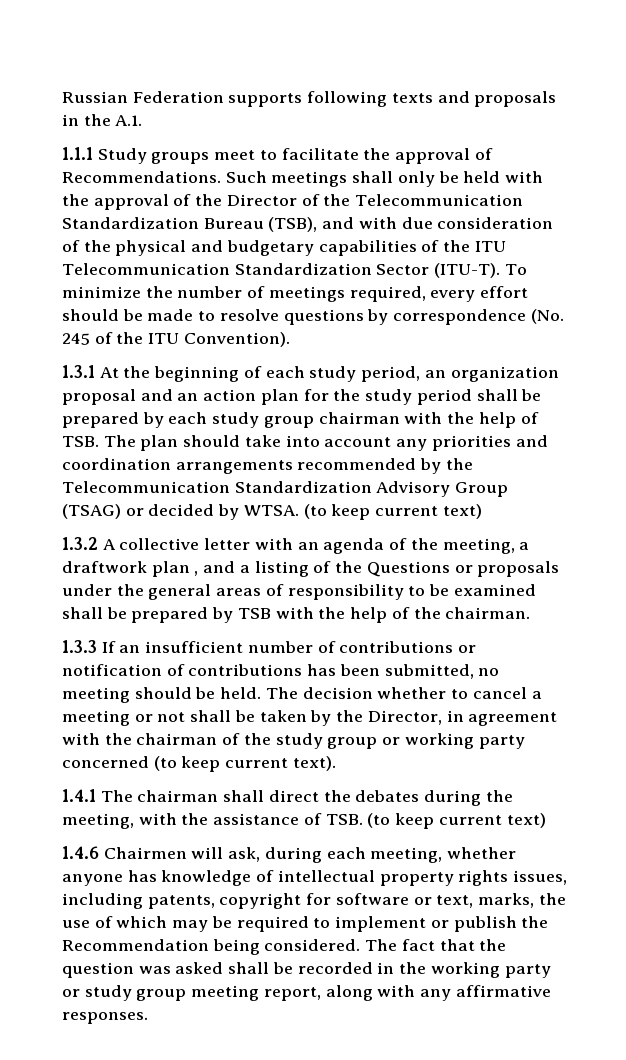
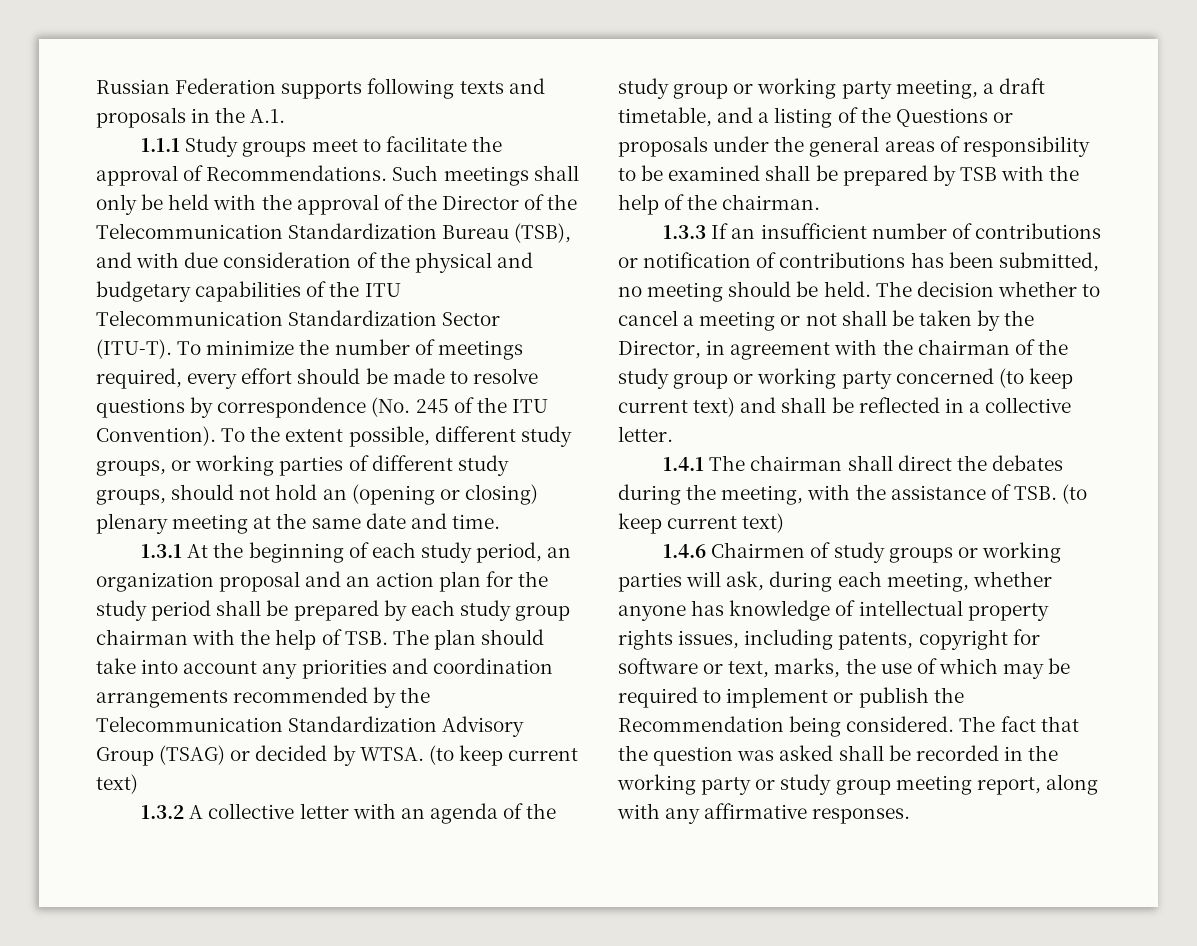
+ To the extent possible, different study groups, or working parties of different study groups, should not hold an (opening or closing) plenary meeting at the same date and time.
- 1.3.2 A collective letter with an agenda of the meeting, a draftwork plan , and a listing of the Questions or proposals under the general areas of responsibility to be examined shall be prepared by TSB with the help of the chairman.
+ 1.3.2 A collective letter with an agenda of the study group or working party meeting, a draft timetable, and a listing of the Questions or proposals under the general areas of responsibility to be examined shall be prepared by TSB with the help of the chairman.
- The decision whether to cancel a meeting or not shall be taken by the Director, in agreement with the chairman of the study group or working party concerned (to keep current text).
+ The decision whether to cancel a meeting or not shall be taken by the Director, in agreement with the chairman of the study group or working party concerned (to keep current text) and shall be reflected in a collective letter.
- 1.4.6 Chairmen will ask, during each meeting, whether anyone has knowledge of intellectual property rights issues, including patents, copyright for software or text, marks, the use of which may be required to implement or publish the Recommendation being considered.
+ 1.4.6 Chairmen of study groups or working parties will ask, during each meeting, whether anyone has knowledge of intellectual property rights issues, including patents, copyright for software or text, marks, the use of which may be required to implement or publish the Recommendation being considered.

